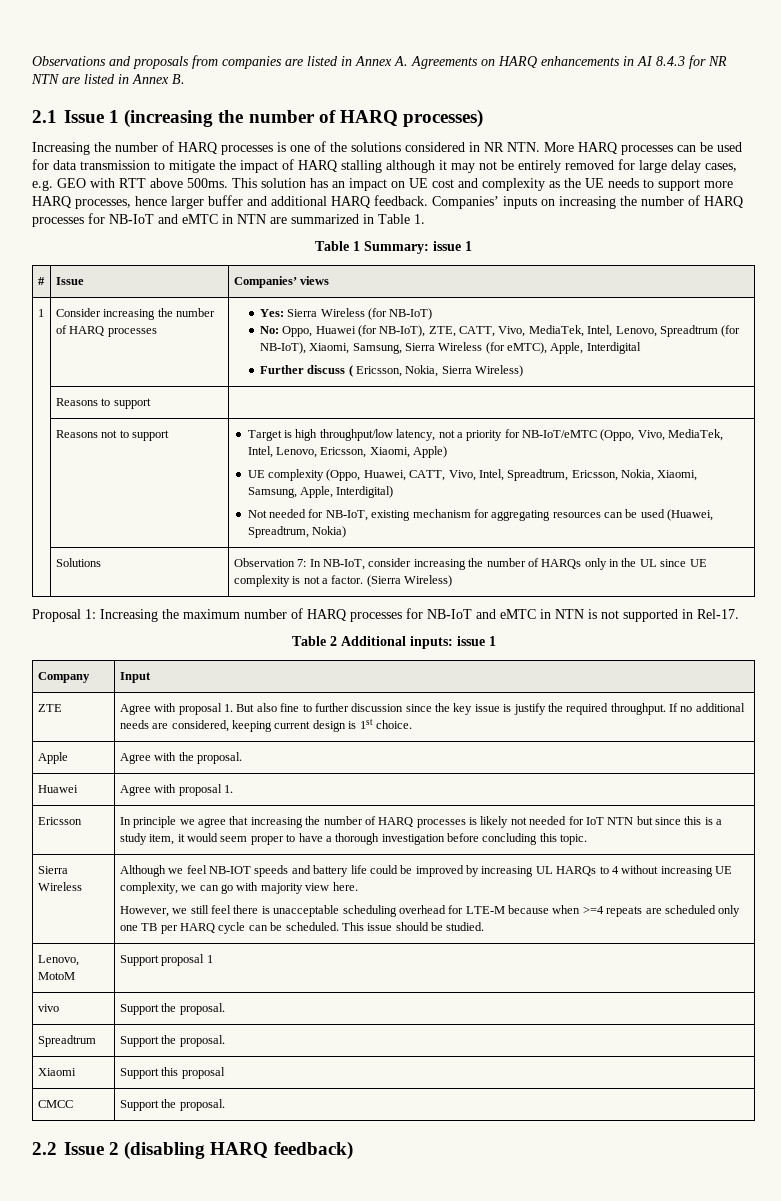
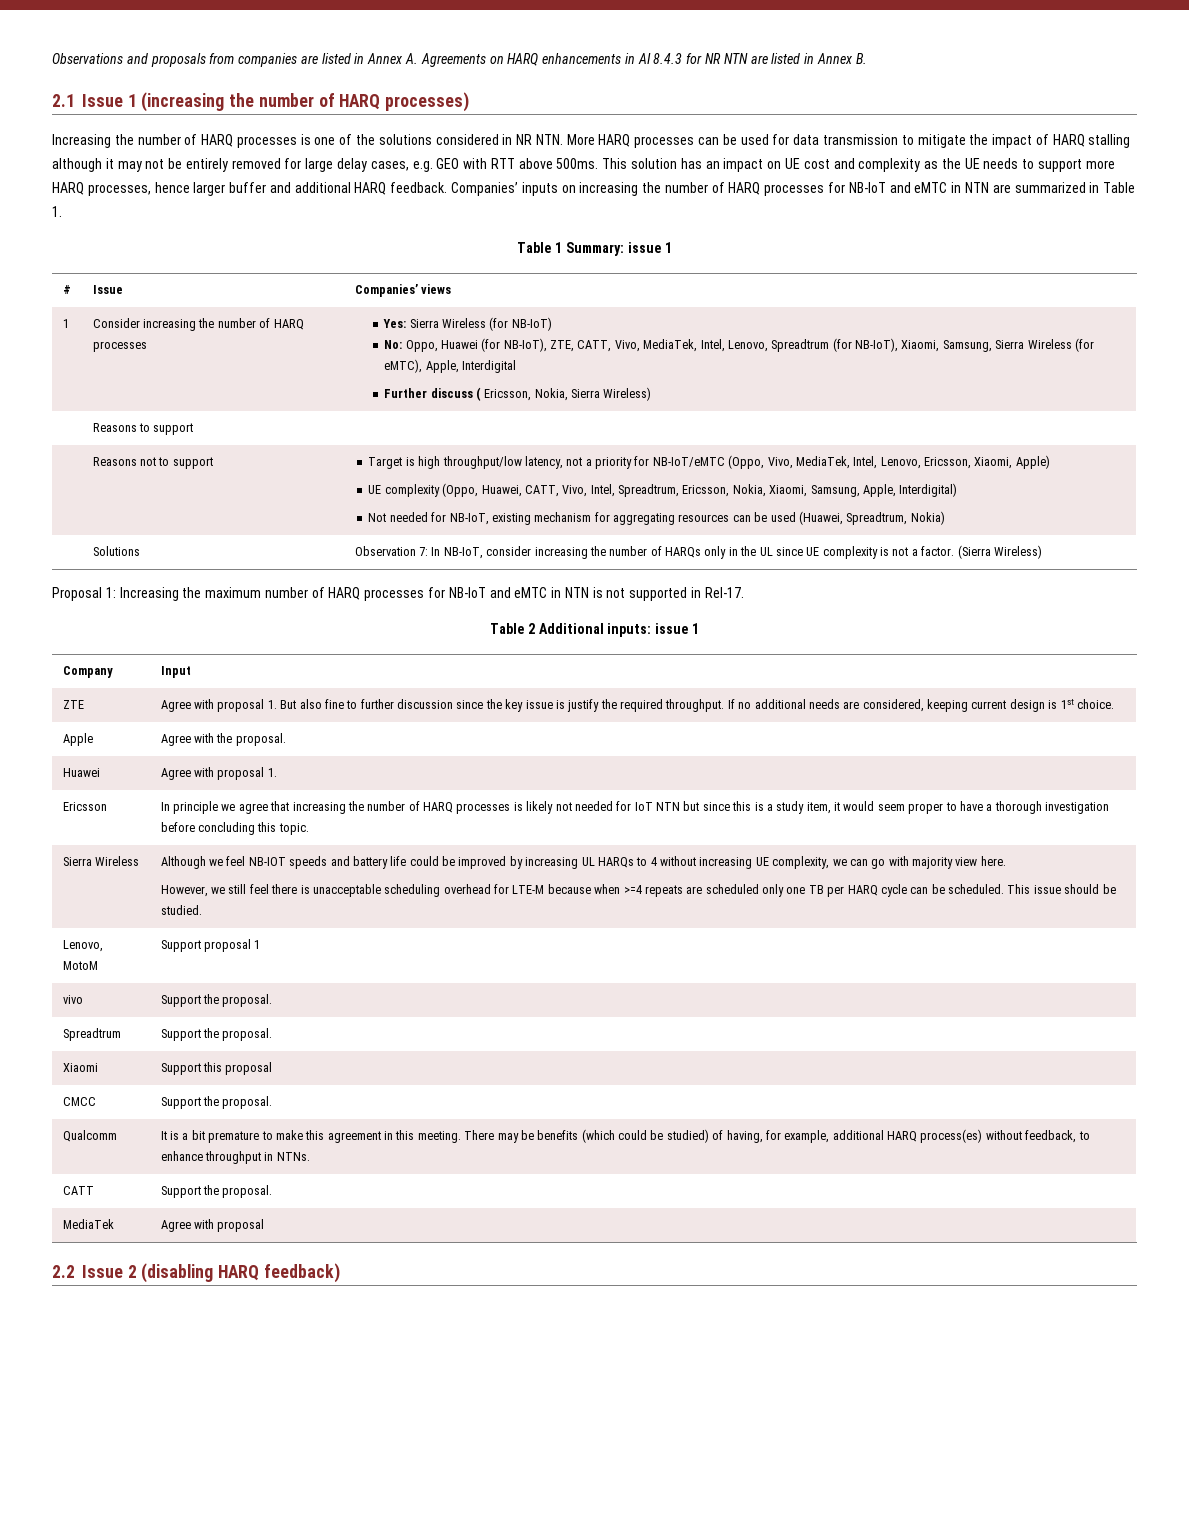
+ Qualcomm | It is a bit premature to make this agreement in this meeting. There may be benefits (which could be studied) of having, for example, additional HARQ process(es) without feedback, to enhance throughput in NTNs.
+ CATT | Support the proposal.
+ MediaTek | Agree with proposal

